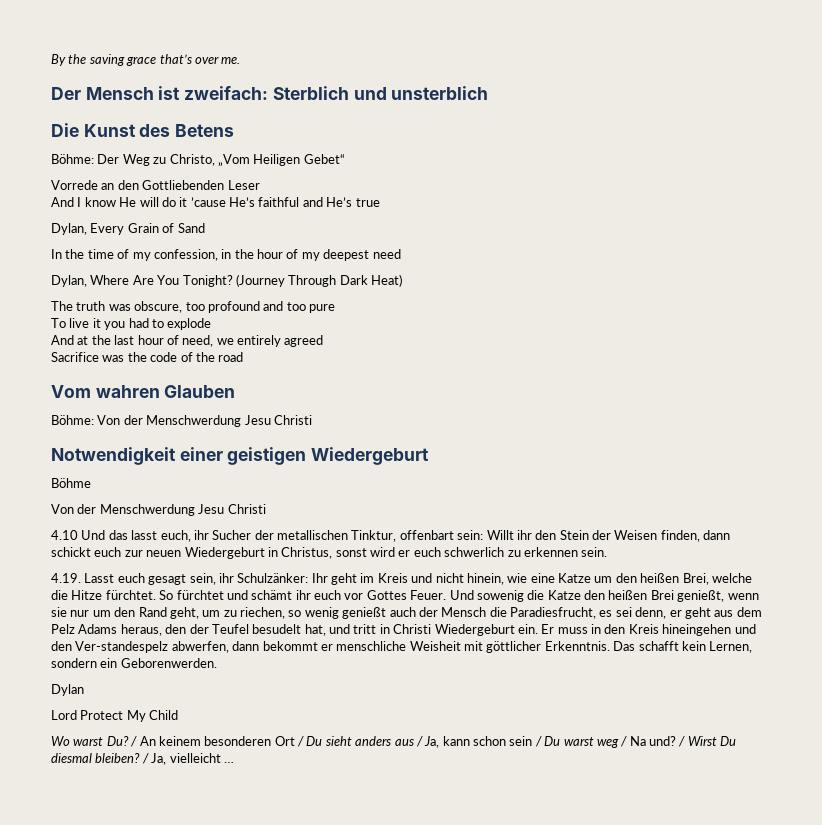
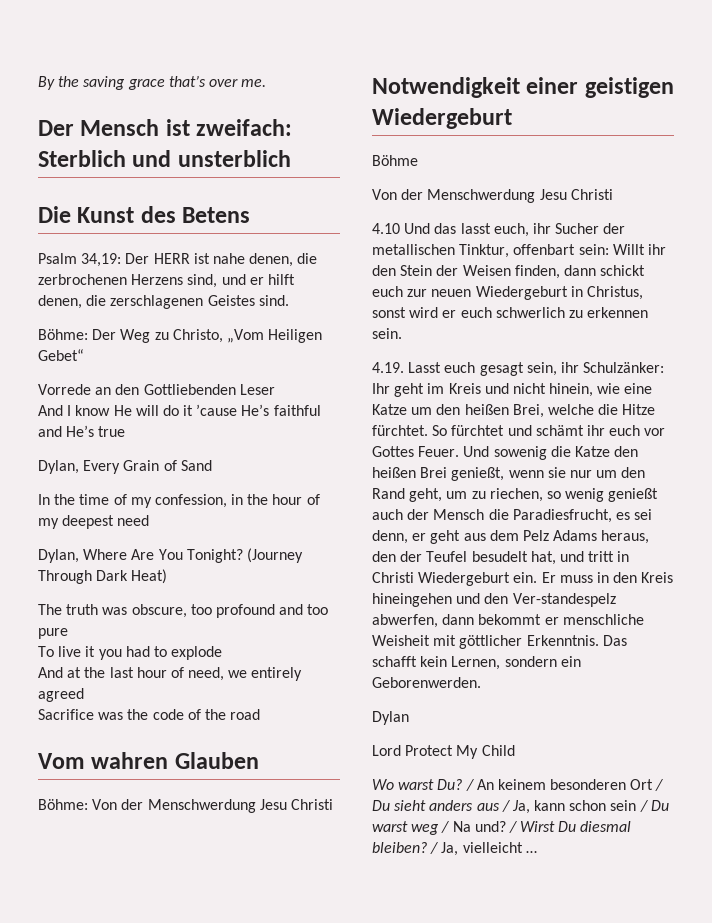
+ Psalm 34,19: Der HERR ist nahe denen, die zerbrochenen Herzens sind, und er hilft denen, die zerschlagenen Geistes sind.

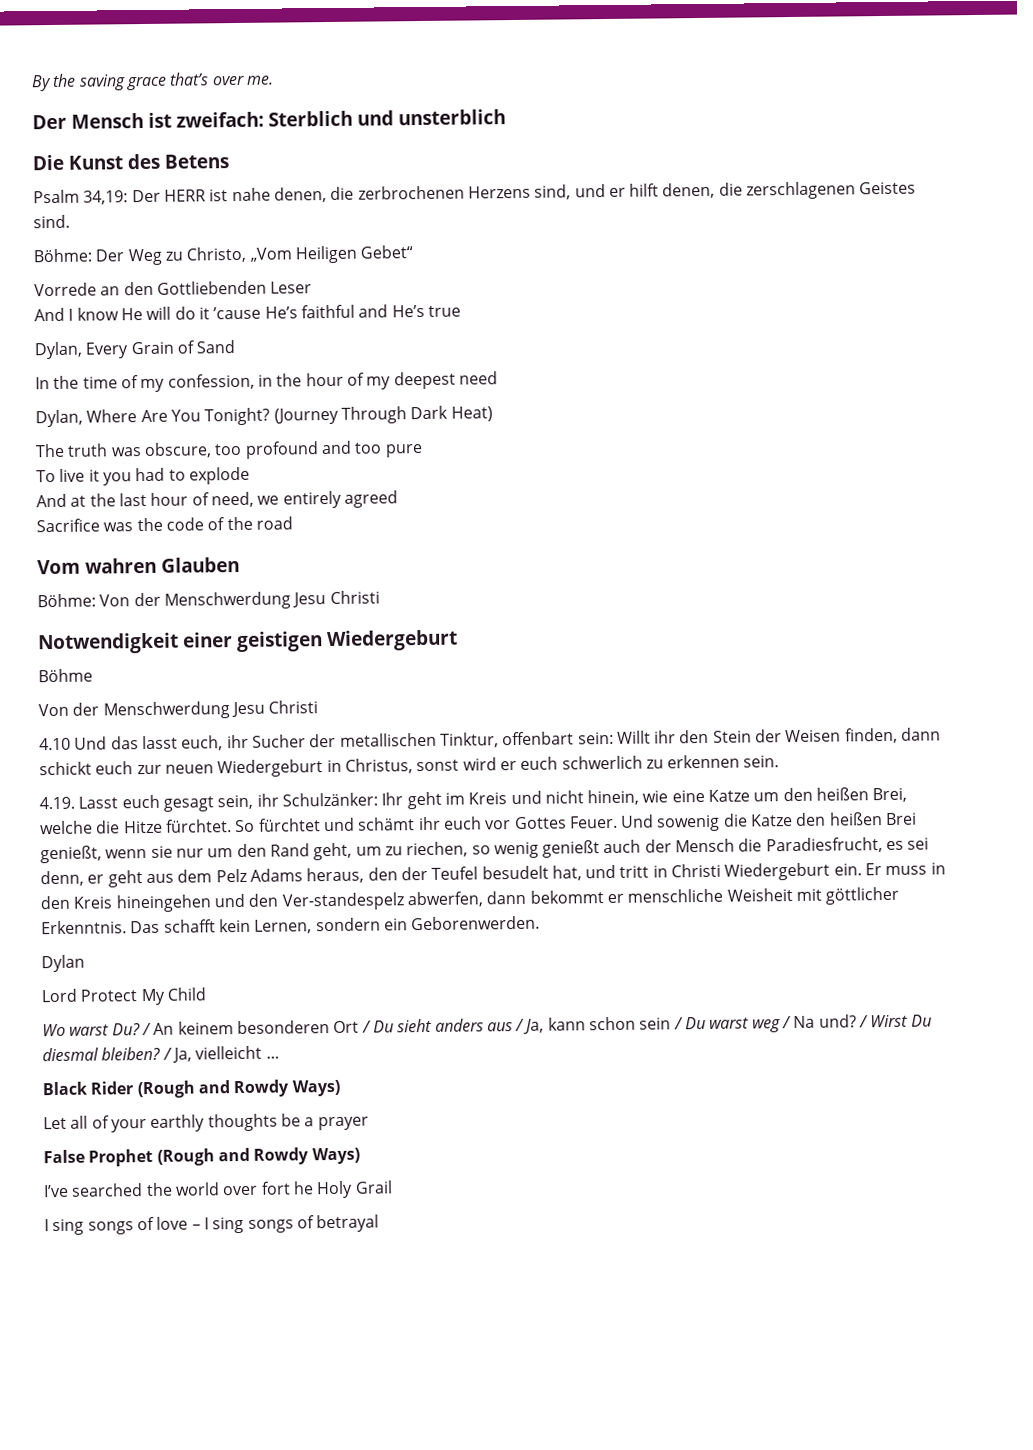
+ Black Rider (Rough and Rowdy Ways)
+ Let all of your earthly thoughts be a prayer
+ False Prophet (Rough and Rowdy Ways)
+ I’ve searched the world over fort he Holy Grail
+ I sing songs of love – I sing songs of betrayal

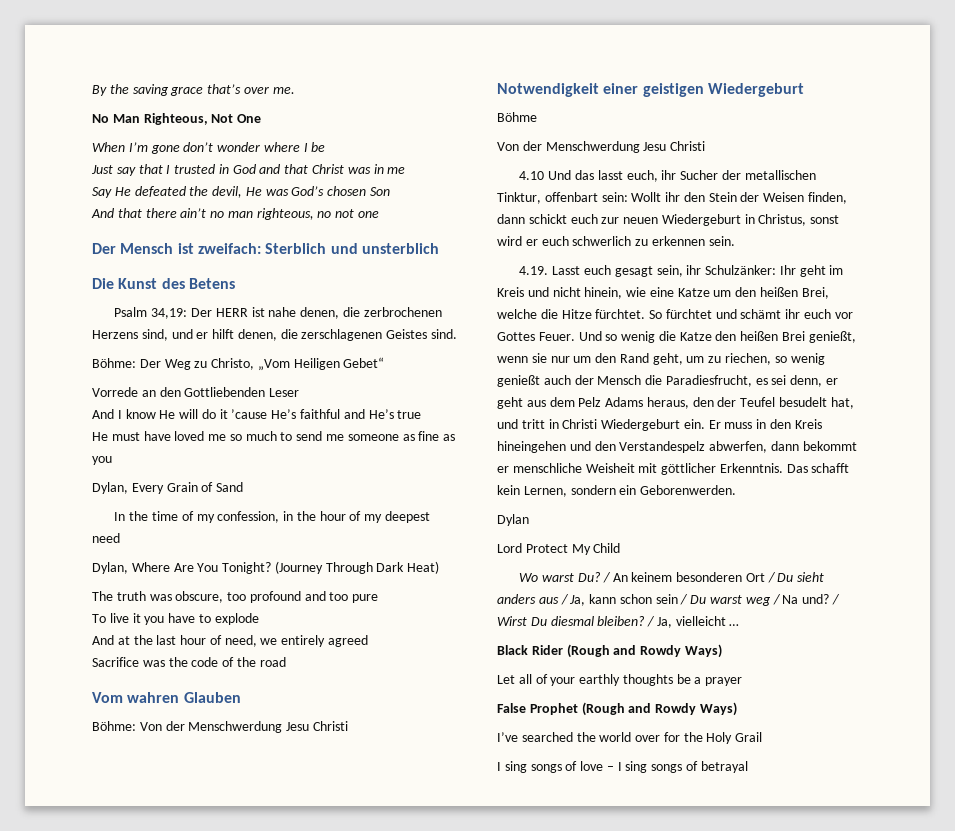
+ No Man Righteous, Not One
+ When I’m gone don’t wonder where I be
+ Just say that I trusted in God and that Christ was in me
+ Say He defeated the devil, He was God’s chosen Son
+ And that there ain’t no man righteous, no not one
+ He must have loved me so much to send me someone as fine as you
- To live it you had to explode
+ To live it you have to explode
- 4.10 Und das lasst euch, ihr Sucher der metallischen Tinktur, offenbart sein: Willt ihr den Stein der Weisen finden, dann schickt euch zur neuen Wiedergeburt in Christus, sonst wird er euch schwerlich zu erkennen sein.
+ 4.10 Und das lasst euch, ihr Sucher der metallischen Tinktur, offenbart sein: Wollt ihr den Stein der Weisen finden, dann schickt euch zur neuen Wiedergeburt in Christus, sonst wird er euch schwerlich zu erkennen sein.
- Und sowenig die Katze den heißen Brei genießt, wenn sie nur um den Rand geht, um zu riechen, so wenig genießt auch der Mensch die Paradiesfrucht, es sei denn, er geht aus dem Pelz Adams heraus, den der Teufel besudelt hat, und tritt in Christi Wiedergeburt ein.
+ Und so wenig die Katze den heißen Brei genießt, wenn sie nur um den Rand geht, um zu riechen, so wenig genießt auch der Mensch die Paradiesfrucht, es sei denn, er geht aus dem Pelz Adams heraus, den der Teufel besudelt hat, und tritt in Christi Wiedergeburt ein.
- Er muss in den Kreis hineingehen und den Ver-standespelz abwerfen, dann bekommt er menschliche Weisheit mit göttlicher Erkenntnis.
+ Er muss in den Kreis hineingehen und den Verstandespelz abwerfen, dann bekommt er menschliche Weisheit mit göttlicher Erkenntnis.
- I’ve searched the world over fort he Holy Grail
+ I’ve searched the world over for the Holy Grail

